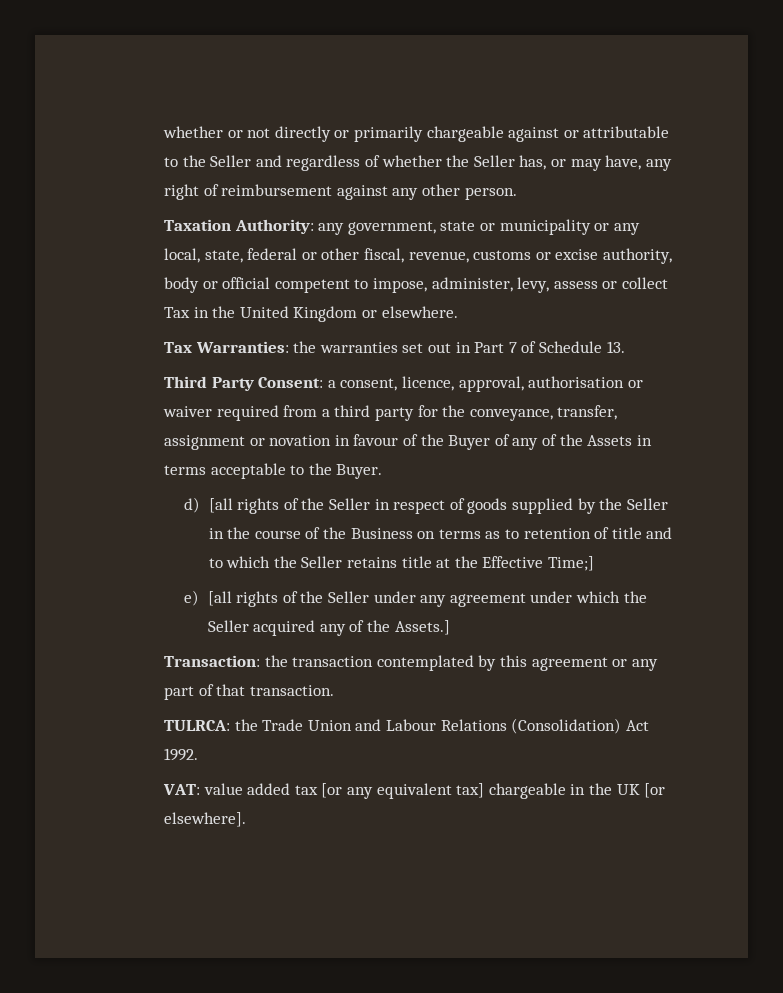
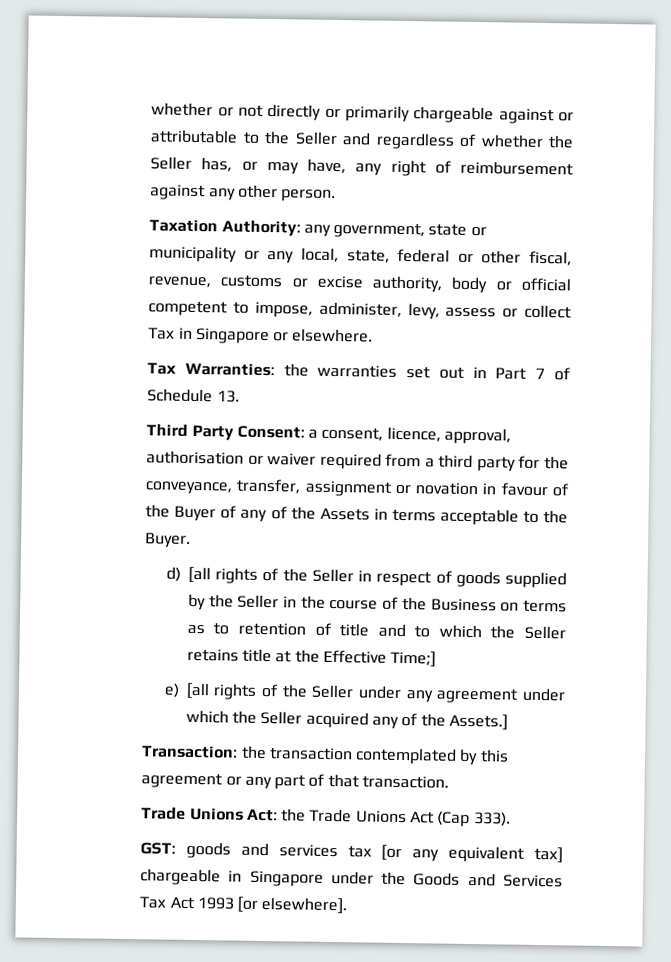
- Taxation Authority: any government, state or municipality or any local, state, federal or other fiscal, revenue, customs or excise authority, body or official competent to impose, administer, levy, assess or collect Tax in the United Kingdom or elsewhere.
+ Taxation Authority: any government, state or municipality or any local, state, federal or other fiscal, revenue, customs or excise authority, body or official competent to impose, administer, levy, assess or collect Tax in Singapore or elsewhere.
- TULRCA: the Trade Union and Labour Relations (Consolidation) Act 1992.
- VAT: value added tax [or any equivalent tax] chargeable in the UK [or elsewhere].
+ Trade Unions Act: the Trade Unions Act (Cap 333).
+ GST: goods and services tax [or any equivalent tax] chargeable in Singapore under the Goods and Services Tax Act 1993 [or elsewhere].

